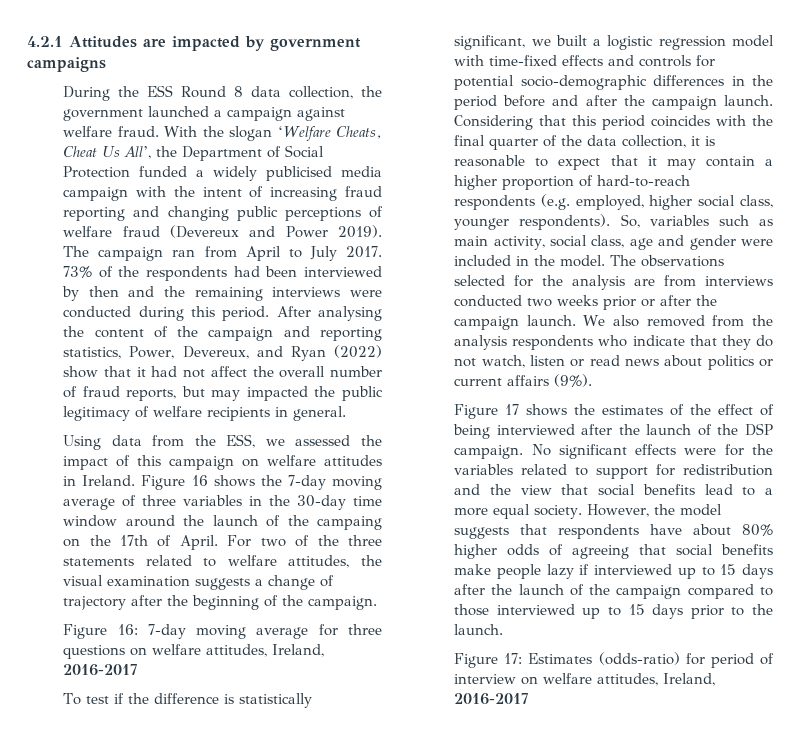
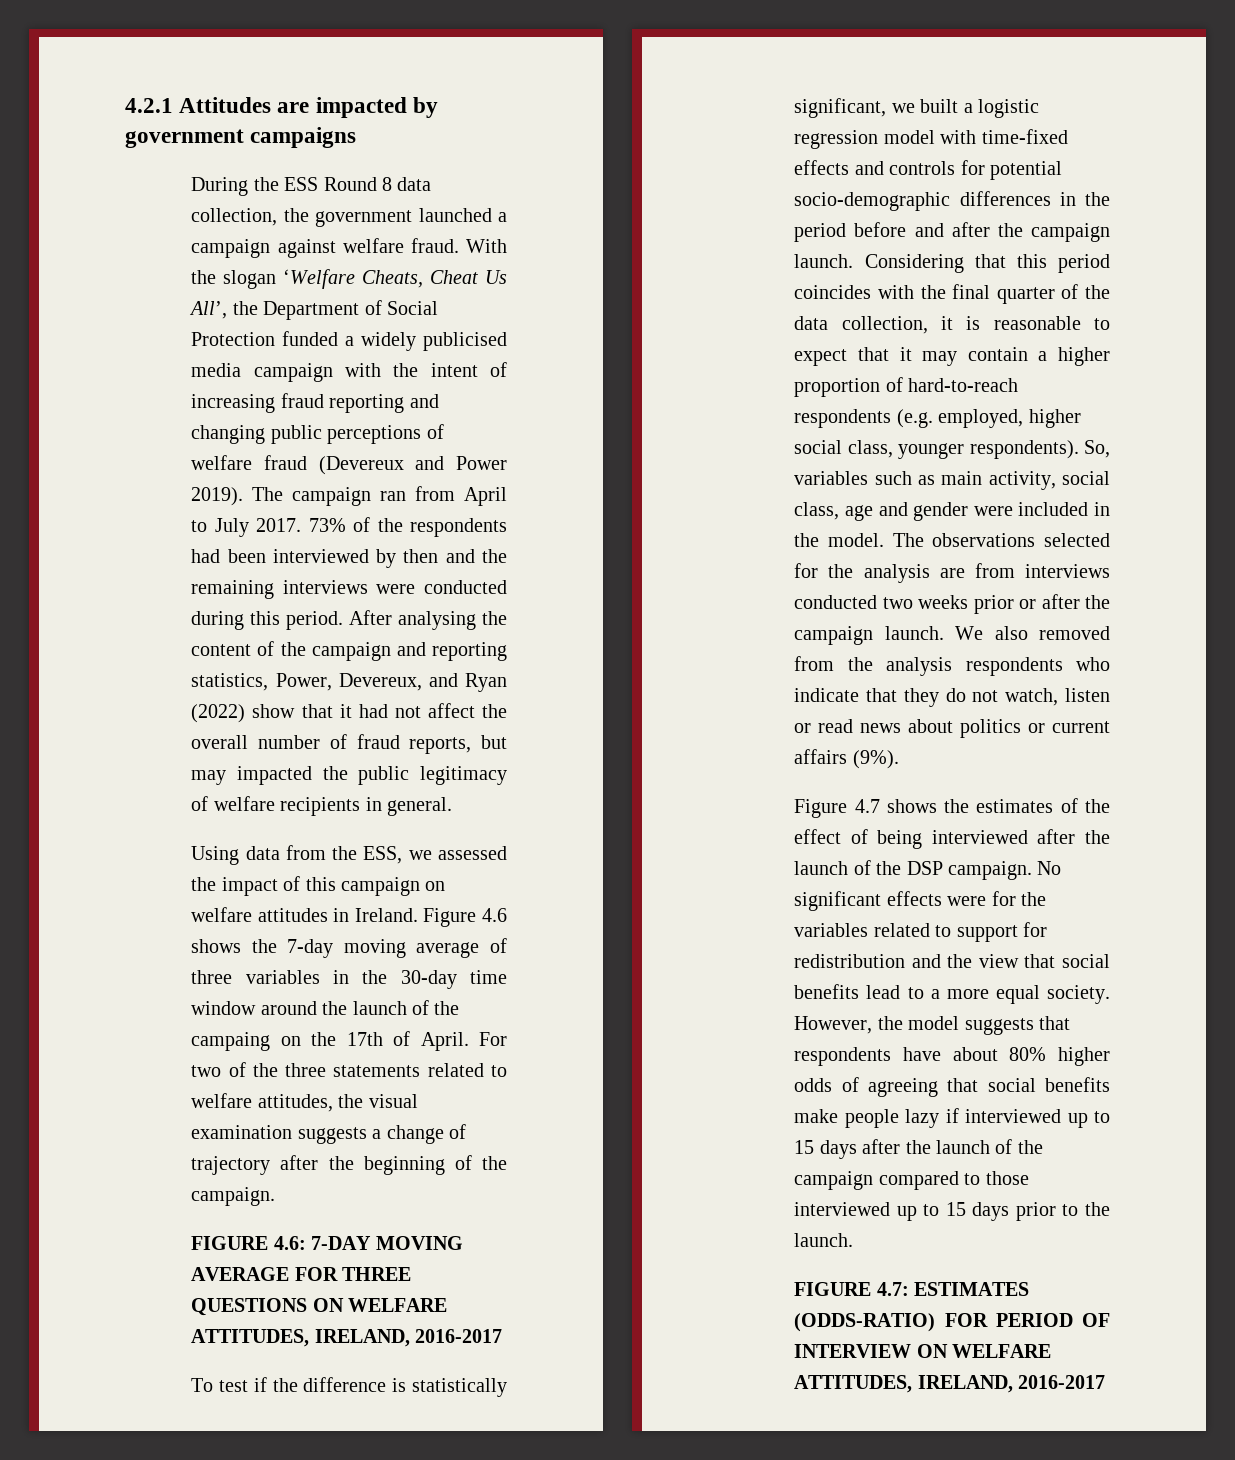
- Figure 16 shows the 7-day moving average of three variables in the 30-day time window around the launch of the campaing on the 17th of April.
+ Figure 4.6 shows the 7-day moving average of three variables in the 30-day time window around the launch of the campaing on the 17th of April.
- Figure 16: 7-day moving average for three questions on welfare attitudes, Ireland, 2016-2017
+ FIGURE 4.6: 7-DAY MOVING AVERAGE FOR THREE QUESTIONS ON WELFARE ATTITUDES, IRELAND, 2016-2017
- Figure 17 shows the estimates of the effect of being interviewed after the launch of the DSP campaign.
+ Figure 4.7 shows the estimates of the effect of being interviewed after the launch of the DSP campaign.
- Figure 17: Estimates (odds-ratio) for period of interview on welfare attitudes, Ireland, 2016-2017
+ FIGURE 4.7: ESTIMATES (ODDS-RATIO) FOR PERIOD OF INTERVIEW ON WELFARE ATTITUDES, IRELAND, 2016-2017

